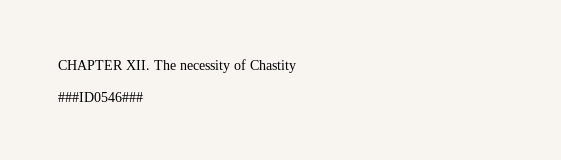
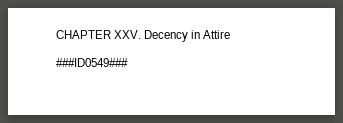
- CHAPTER XII. The necessity of Chastity
- ###ID0546###
+ CHAPTER XXV. Decency in Attire
+ ###ID0549###

